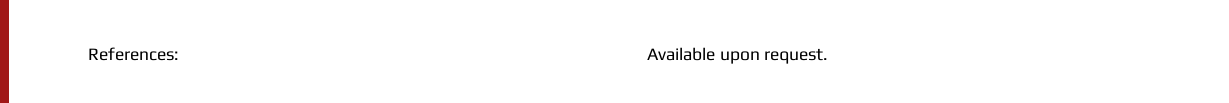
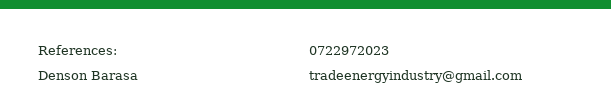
- Available upon request.
+ Denson Barasa
+ 0722972023
+ tradeenergyindustry@gmail.com

